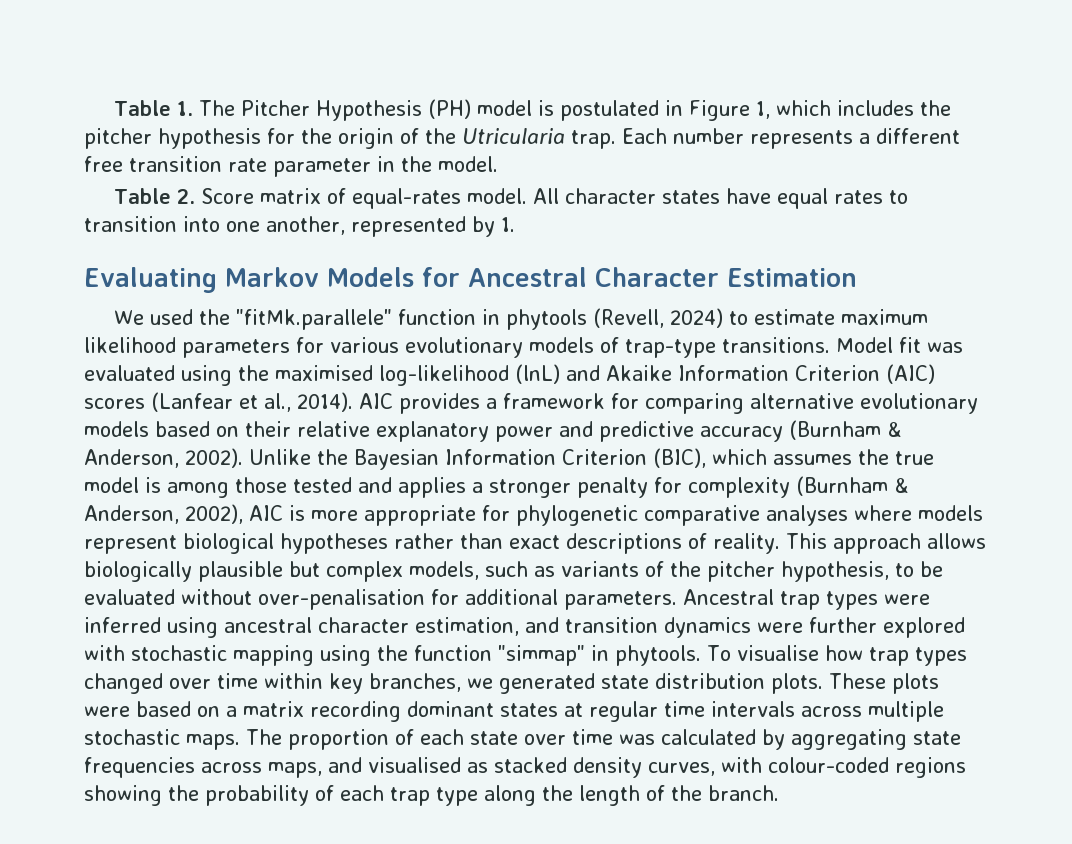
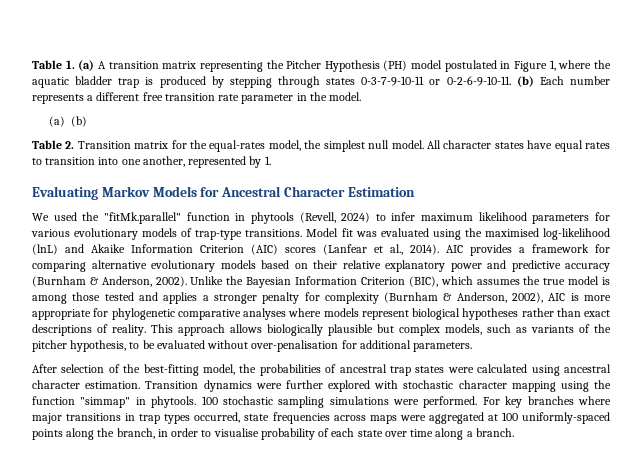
- Table 1. The Pitcher Hypothesis (PH) model is postulated in Figure 1, which includes the pitcher hypothesis for the origin of the Utricularia trap. Each number represents a different free transition rate parameter in the model.
+ Table 1. (a) A transition matrix representing the Pitcher Hypothesis (PH) model postulated in Figure 1, where the aquatic bladder trap is produced by stepping through states 0-3-7-9-10-11 or 0-2-6-9-10-11. (b) Each number represents a different free transition rate parameter in the model.
+ (a) (b)
- Table 2. Score matrix of equal-rates model.
+ Table 2. Transition matrix for the equal-rates model, the simplest null model.
- We used the "fitMk.parallele" function in phytools (Revell, 2024) to estimate maximum likelihood parameters for various evolutionary models of trap-type transitions.
+ We used the "fitMk.parallel" function in phytools (Revell, 2024) to infer maximum likelihood parameters for various evolutionary models of trap-type transitions.
- This approach allows biologically plausible but complex models, such as variants of the pitcher hypothesis, to be evaluated without over-penalisation for additional parameters. Ancestral trap types were inferred using ancestral character estimation, and transition dynamics were further explored with stochastic mapping using the function "simmap" in phytools.
+ This approach allows biologically plausible but complex models, such as variants of the pitcher hypothesis, to be evaluated without over-penalisation for additional parameters.
+ After selection of the best-fitting model, the probabilities of ancestral trap states were calculated using ancestral character estimation. Transition dynamics were further explored with stochastic character mapping using the function "simmap" in phytools.
- To visualise how trap types changed over time within key branches, we generated state distribution plots. These plots were based on a matrix recording dominant states at regular time intervals across multiple stochastic maps. The proportion of each state over time was calculated by aggregating state frequencies across maps, and visualised as stacked density curves, with colour-coded regions showing the probability of each trap type along the length of the branch.
+ 100 stochastic sampling simulations were performed. For key branches where major transitions in trap types occurred, state frequencies across maps were aggregated at 100 uniformly-spaced points along the branch, in order to visualise probability of each state over time along a branch.

